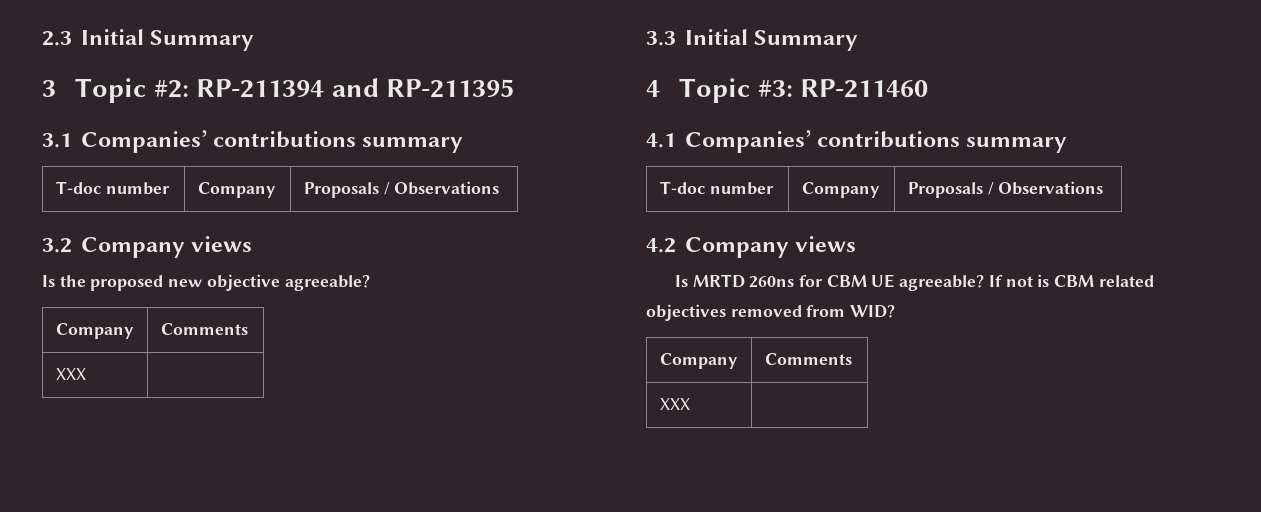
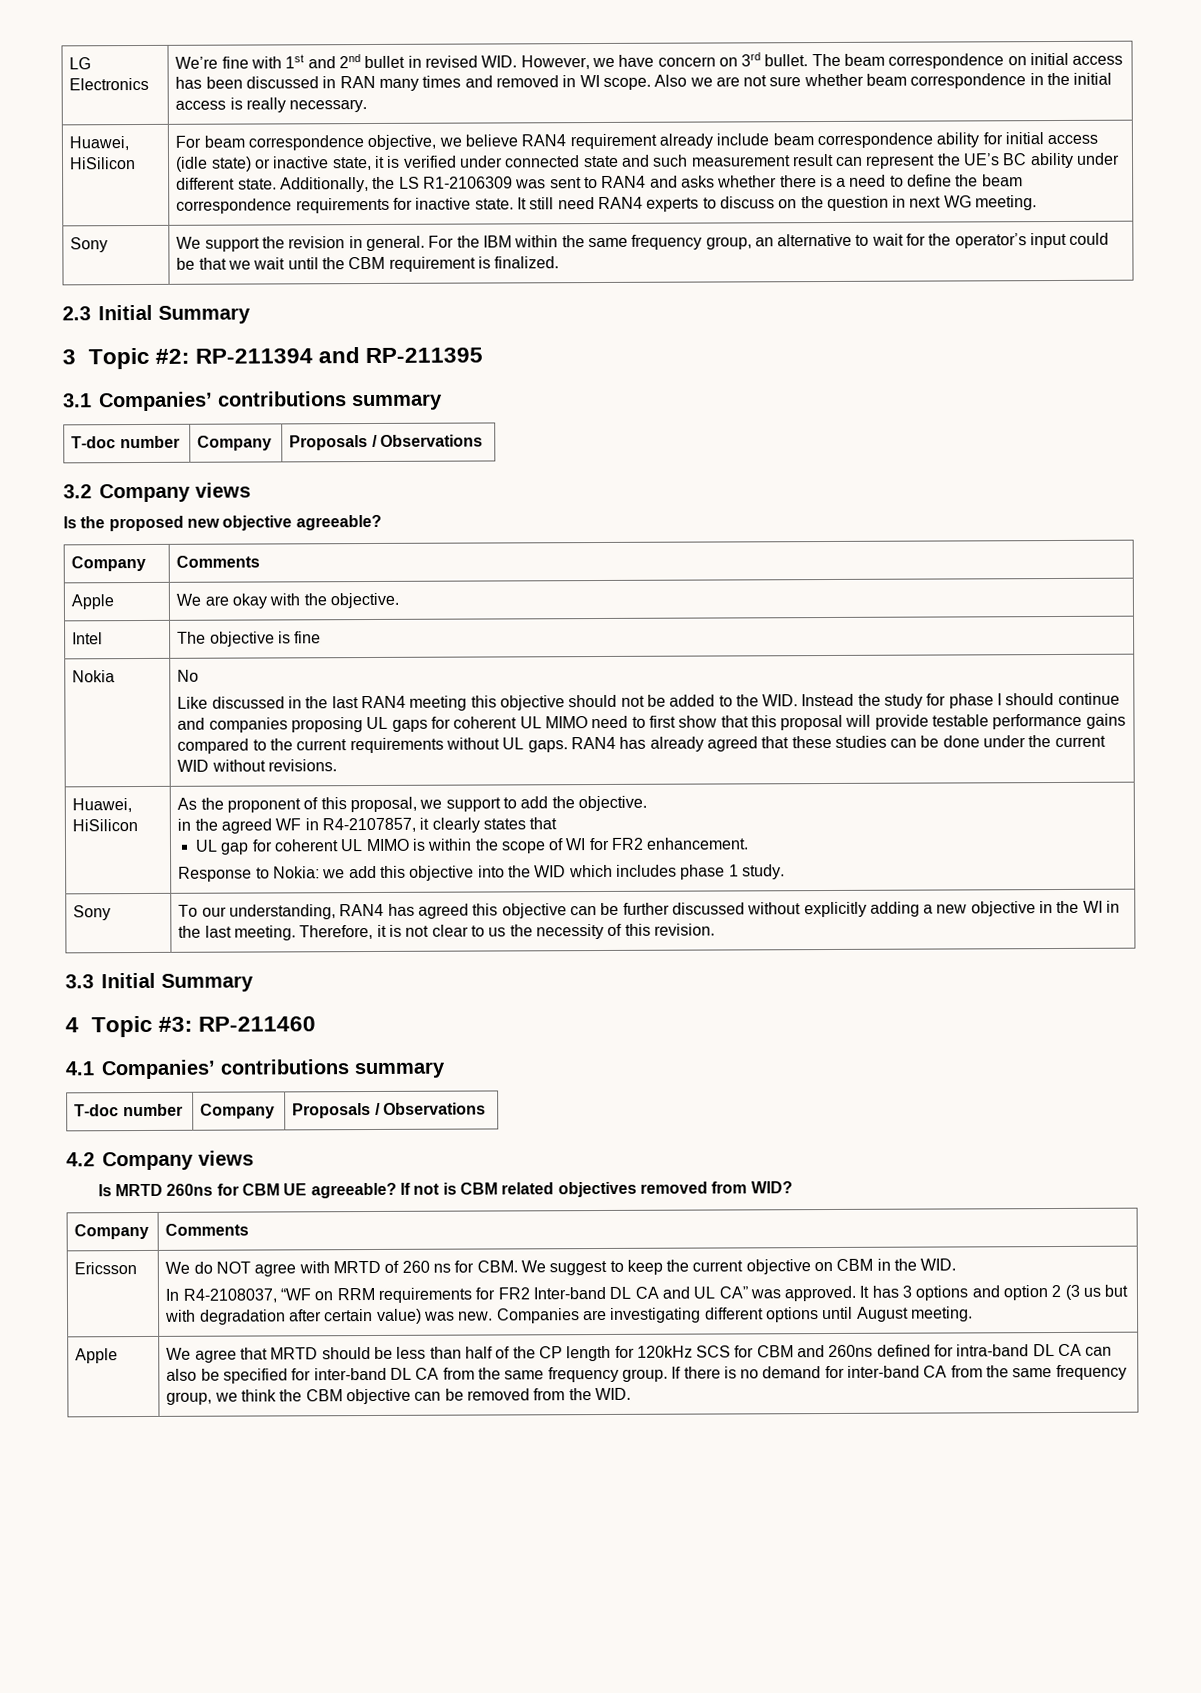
+ LG Electronics | We’re fine with 1st and 2nd bullet in revised WID. However, we have concern on 3rd bullet. The beam correspondence on initial access has been discussed in RAN many times and removed in WI scope. Also we are not sure whether beam correspondence in the initial access is really necessary.
+ Huawei, HiSilicon | For beam correspondence objective, we believe RAN4 requirement already include beam correspondence ability for initial access (idle state) or inactive state, it is verified under connected state and such measurement result can represent the UE’s BC ability under different state. Additionally, the LS R1-2106309 was sent to RAN4 and asks whether there is a need to define the beam correspondence requirements for inactive state. It still need RAN4 experts to discuss on the question in next WG meeting.
+ Sony | We support the revision in general. For the IBM within the same frequency group, an alternative to wait for the operator’s input could be that we wait until the CBM requirement is finalized.
  Is the proposed new objective agreeable?
  Company | Comments
- XXX |
+ Apple | We are okay with the objective.
+ Intel | The objective is fine
+ Nokia | No
+ Like discussed in the last RAN4 meeting this objective should not be added to the WID. Instead the study for phase I should continue and companies proposing UL gaps for coherent UL MIMO need to first show that this proposal will provide testable performance gains compared to the current requirements without UL gaps. RAN4 has already agreed that these studies can be done under the current WID without revisions.
+ Huawei, HiSilicon | As the proponent of this proposal, we support to add the objective.
+ in the agreed WF in R4-2107857, it clearly states that
+ UL gap for coherent UL MIMO is within the scope of WI for FR2 enhancement.
+ Response to Nokia: we add this objective into the WID which includes phase 1 study.
+ Sony | To our understanding, RAN4 has agreed this objective can be further discussed without explicitly adding a new objective in the WI in the last meeting. Therefore, it is not clear to us the necessity of this revision.
  If not is CBM related objectives removed from WID?
  Company | Comments
- XXX
+ Ericsson | We do NOT agree with MRTD of 260 ns for CBM. We suggest to keep the current objective on CBM in the WID.
+ In R4-2108037, “WF on RRM requirements for FR2 Inter-band DL CA and UL CA” was approved. It has 3 options and option 2 (3 us but with degradation after certain value) was new. Companies are investigating different options until August meeting.
+ Apple | We agree that MRTD should be less than half of the CP length for 120kHz SCS for CBM and 260ns defined for intra-band DL CA can also be specified for inter-band DL CA from the same frequency group. If there is no demand for inter-band CA from the same frequency group, we think the CBM objective can be removed from the WID.

